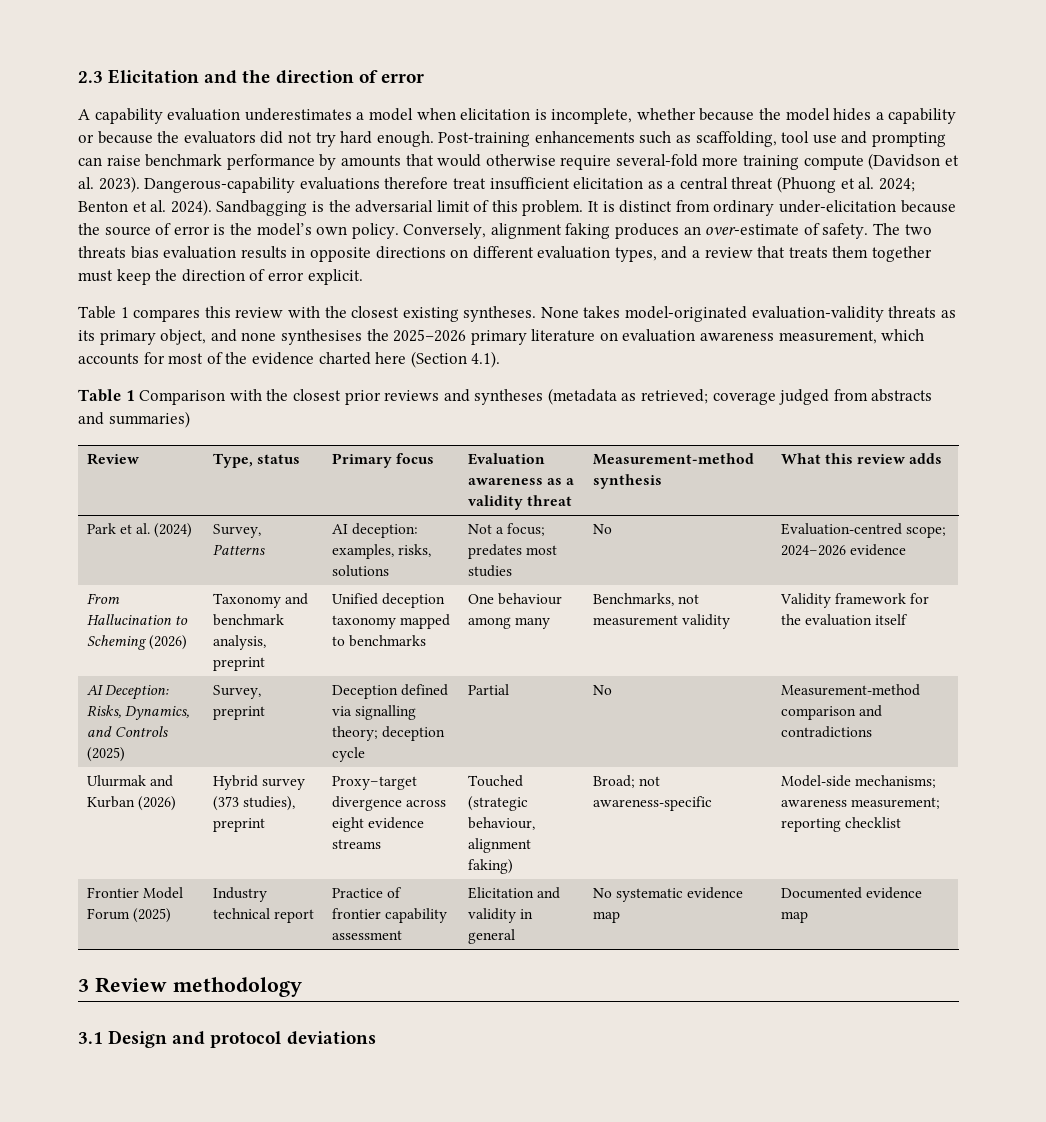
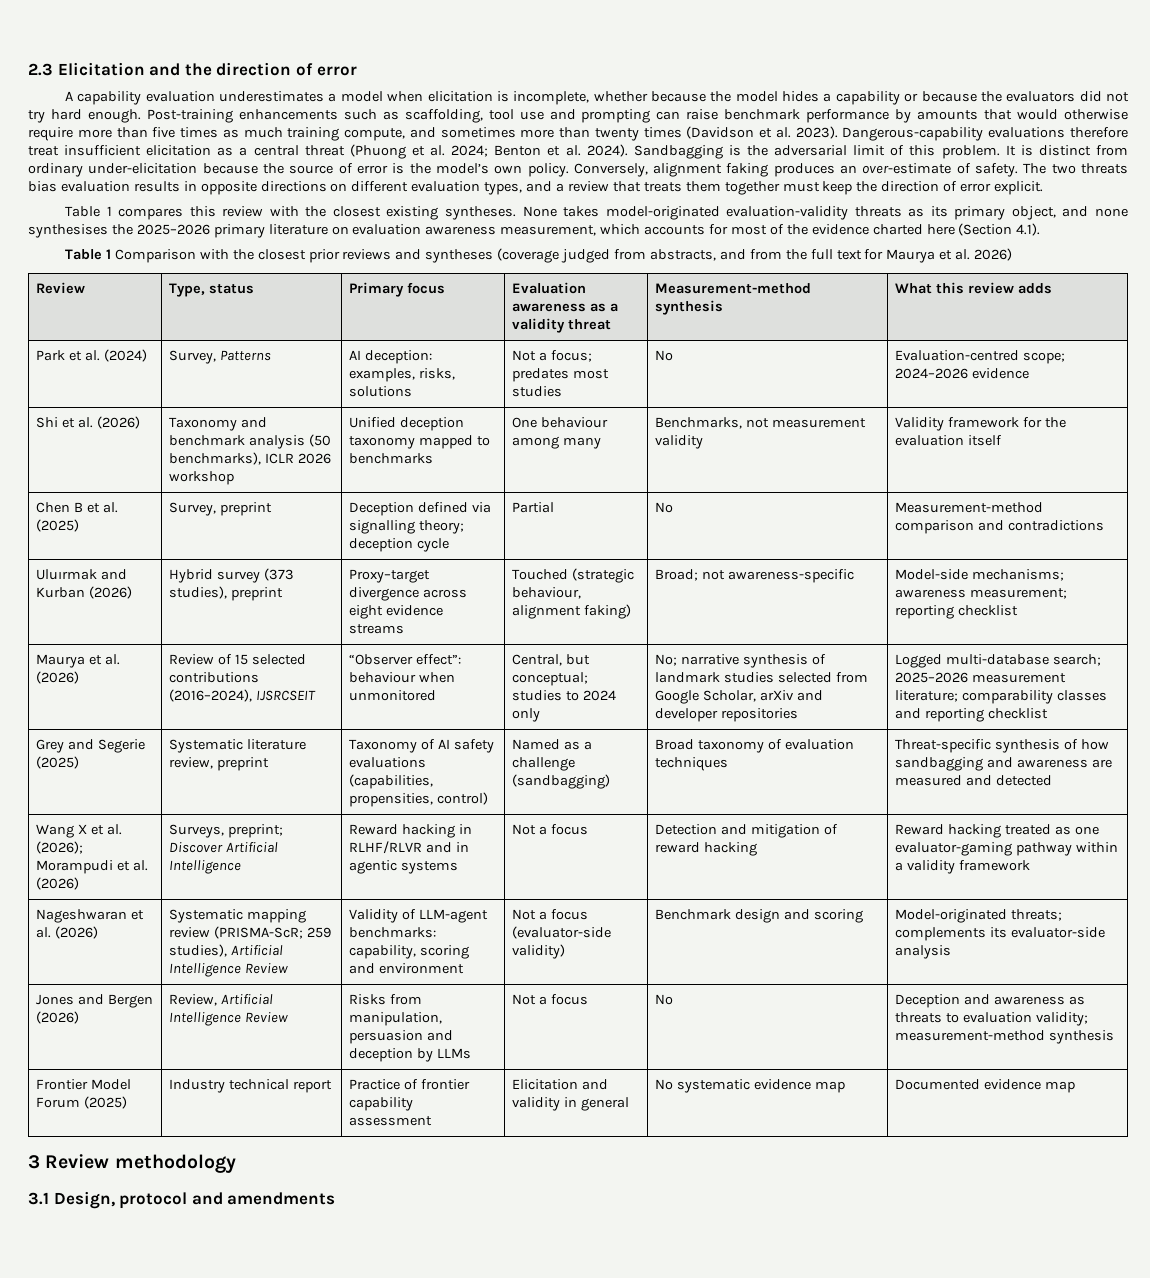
- Post-training enhancements such as scaffolding, tool use and prompting can raise benchmark performance by amounts that would otherwise require several-fold more training compute (Davidson et al. 2023).
+ Post-training enhancements such as scaffolding, tool use and prompting can raise benchmark performance by amounts that would otherwise require more than five times as much training compute, and sometimes more than twenty times (Davidson et al. 2023).
- Table 1 Comparison with the closest prior reviews and syntheses (metadata as retrieved; coverage judged from abstracts and summaries)
+ Table 1 Comparison with the closest prior reviews and syntheses (coverage judged from abstracts, and from the full text for Maurya et al. 2026)
- From Hallucination to Scheming (2026) | Taxonomy and benchmark analysis, preprint | Unified deception taxonomy mapped to benchmarks | One behaviour among many | Benchmarks, not measurement validity | Validity framework for the evaluation itself
+ Shi et al. (2026) | Taxonomy and benchmark analysis (50 benchmarks), ICLR 2026 workshop | Unified deception taxonomy mapped to benchmarks | One behaviour among many | Benchmarks, not measurement validity | Validity framework for the evaluation itself
- AI Deception: Risks, Dynamics, and Controls (2025) | Survey, preprint | Deception defined via signalling theory; deception cycle | Partial | No | Measurement-method comparison and contradictions
+ Chen B et al. (2025) | Survey, preprint | Deception defined via signalling theory; deception cycle | Partial | No | Measurement-method comparison and contradictions
+ Maurya et al. (2026) | Review of 15 selected contributions (2016–2024), IJSRCSEIT | “Observer effect”: behaviour when unmonitored | Central, but conceptual; studies to 2024 only | No; narrative synthesis of landmark studies selected from Google Scholar, arXiv and developer repositories | Logged multi-database search; 2025–2026 measurement literature; comparability classes and reporting checklist
+ Grey and Segerie (2025) | Systematic literature review, preprint | Taxonomy of AI safety evaluations (capabilities, propensities, control) | Named as a challenge (sandbagging) | Broad taxonomy of evaluation techniques | Threat-specific synthesis of how sandbagging and awareness are measured and detected
+ Wang X et al. (2026); Morampudi et al. (2026) | Surveys, preprint; Discover Artificial Intelligence | Reward hacking in RLHF/RLVR and in agentic systems | Not a focus | Detection and mitigation of reward hacking | Reward hacking treated as one evaluator-gaming pathway within a validity framework
+ Nageshwaran et al. (2026) | Systematic mapping review (PRISMA-ScR; 259 studies), Artificial Intelligence Review | Validity of LLM-agent benchmarks: capability, scoring and environment | Not a focus (evaluator-side validity) | Benchmark design and scoring | Model-originated threats; complements its evaluator-side analysis
+ Jones and Bergen (2026) | Review, Artificial Intelligence Review | Risks from manipulation, persuasion and deception by LLMs | Not a focus | No | Deception and awareness as threats to evaluation validity; measurement-method synthesis
- 3.1 Design and protocol deviations
+ 3.1 Design, protocol and amendments

